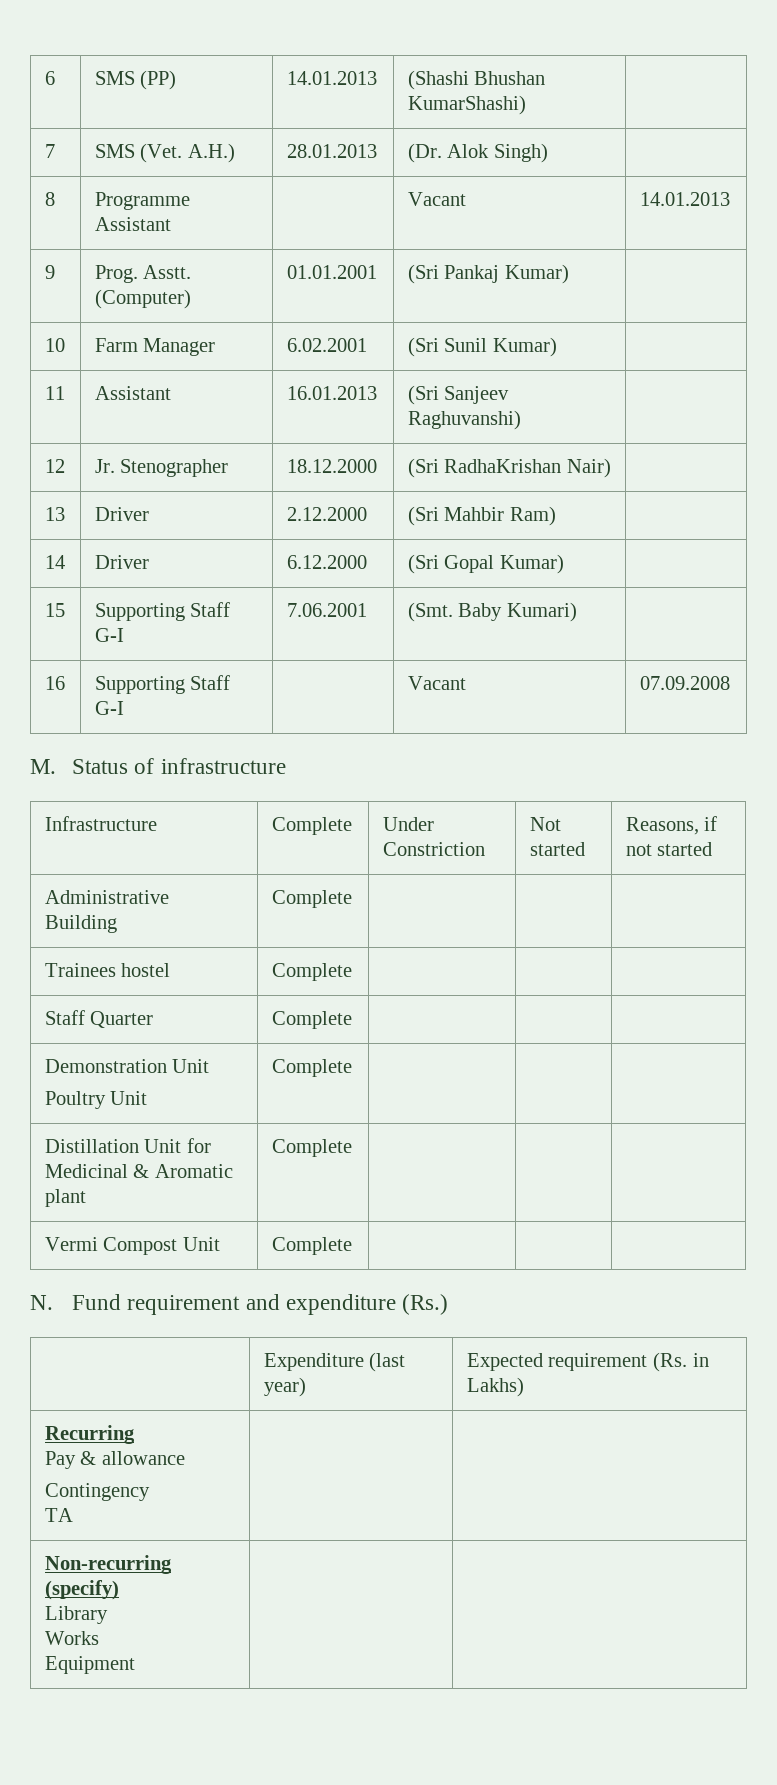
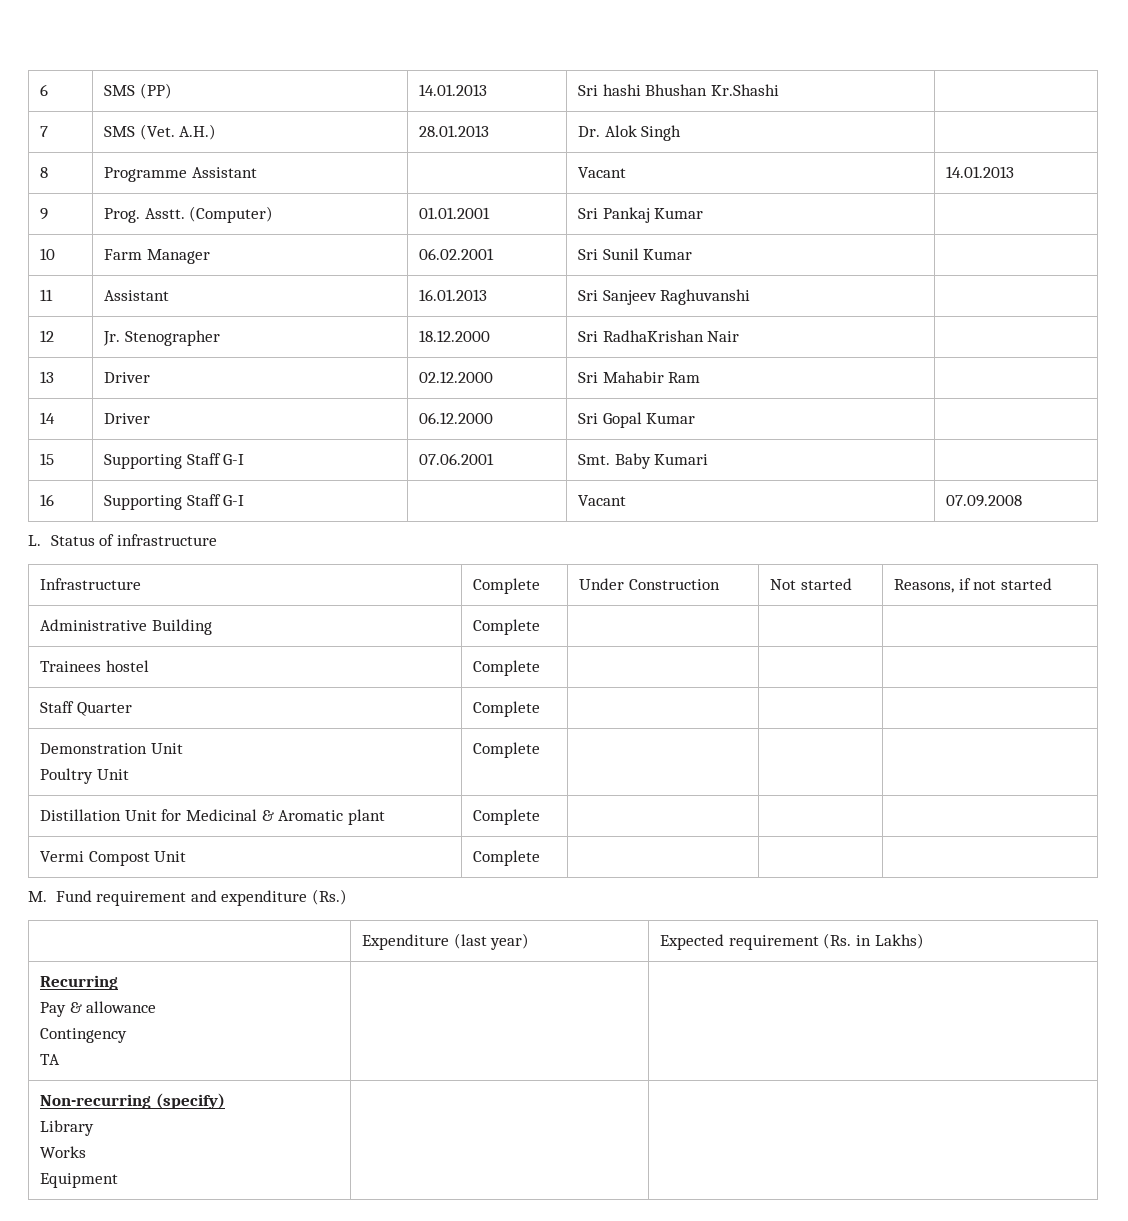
- 6 | SMS (PP) | 14.01.2013 | (Shashi Bhushan KumarShashi) |
+ 6 | SMS (PP) | 14.01.2013 | Sri hashi Bhushan Kr.Shashi |
- 7 | SMS (Vet. A.H.) | 28.01.2013 | (Dr. Alok Singh) |
+ 7 | SMS (Vet. A.H.) | 28.01.2013 | Dr. Alok Singh |
- 9 | Prog. Asstt. (Computer) | 01.01.2001 | (Sri Pankaj Kumar) |
+ 9 | Prog. Asstt. (Computer) | 01.01.2001 | Sri Pankaj Kumar |
- 10 | Farm Manager | 6.02.2001 | (Sri Sunil Kumar) |
+ 10 | Farm Manager | 06.02.2001 | Sri Sunil Kumar |
- 11 | Assistant | 16.01.2013 | (Sri Sanjeev Raghuvanshi) |
+ 11 | Assistant | 16.01.2013 | Sri Sanjeev Raghuvanshi |
- 12 | Jr. Stenographer | 18.12.2000 | (Sri RadhaKrishan Nair) |
+ 12 | Jr. Stenographer | 18.12.2000 | Sri RadhaKrishan Nair |
- 13 | Driver | 2.12.2000 | (Sri Mahbir Ram) |
- 14 | Driver | 6.12.2000 | (Sri Gopal Kumar) |
+ 13 | Driver | 02.12.2000 | Sri Mahabir Ram |
+ 14 | Driver | 06.12.2000 | Sri Gopal Kumar |
- 15 | Supporting Staff G-I | 7.06.2001 | (Smt. Baby Kumari) |
+ 15 | Supporting Staff G-I | 07.06.2001 | Smt. Baby Kumari |
- M. Status of infrastructure
+ L. Status of infrastructure
- Infrastructure | Complete | Under Constriction | Not started | Reasons, if not started
+ Infrastructure | Complete | Under Construction | Not started | Reasons, if not started
- N. Fund requirement and expenditure (Rs.)
+ M. Fund requirement and expenditure (Rs.)

